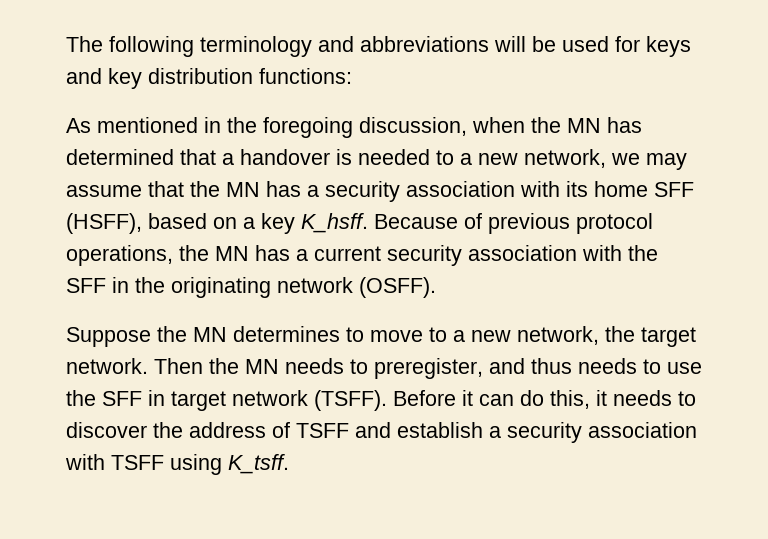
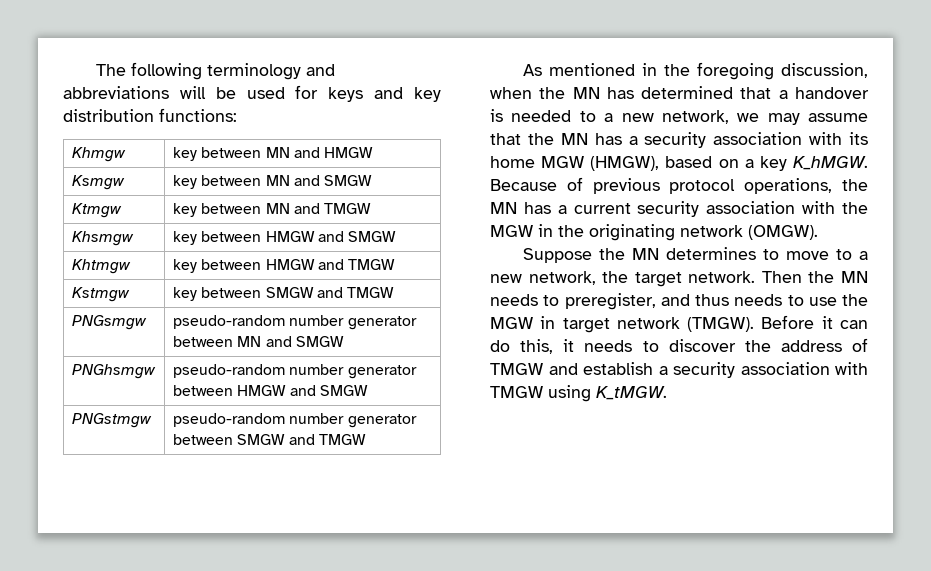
+ Khmgw | key between MN and HMGW
+ Ksmgw | key between MN and SMGW
+ Ktmgw | key between MN and TMGW
+ Khsmgw | key between HMGW and SMGW
+ Khtmgw | key between HMGW and TMGW
+ Kstmgw | key between SMGW and TMGW
+ PNGsmgw | pseudo-random number generator between MN and SMGW
+ PNGhsmgw | pseudo-random number generator between HMGW and SMGW
+ PNGstmgw | pseudo-random number generator between SMGW and TMGW
- As mentioned in the foregoing discussion, when the MN has determined that a handover is needed to a new network, we may assume that the MN has a security association with its home SFF (HSFF), based on a key K_hsff.
+ As mentioned in the foregoing discussion, when the MN has determined that a handover is needed to a new network, we may assume that the MN has a security association with its home MGW (HMGW), based on a key K_hMGW.
- Because of previous protocol operations, the MN has a current security association with the SFF in the originating network (OSFF).
+ Because of previous protocol operations, the MN has a current security association with the MGW in the originating network (OMGW).
- Then the MN needs to preregister, and thus needs to use the SFF in target network (TSFF).
+ Then the MN needs to preregister, and thus needs to use the MGW in target network (TMGW).
- Before it can do this, it needs to discover the address of TSFF and establish a security association with TSFF using K_tsff.
+ Before it can do this, it needs to discover the address of TMGW and establish a security association with TMGW using K_tMGW.

